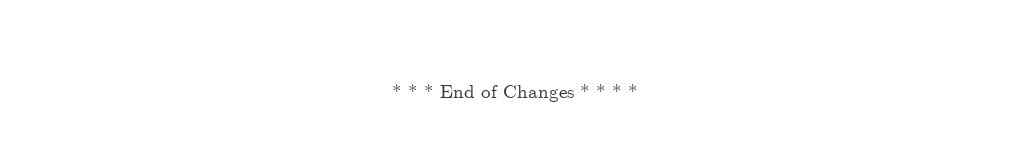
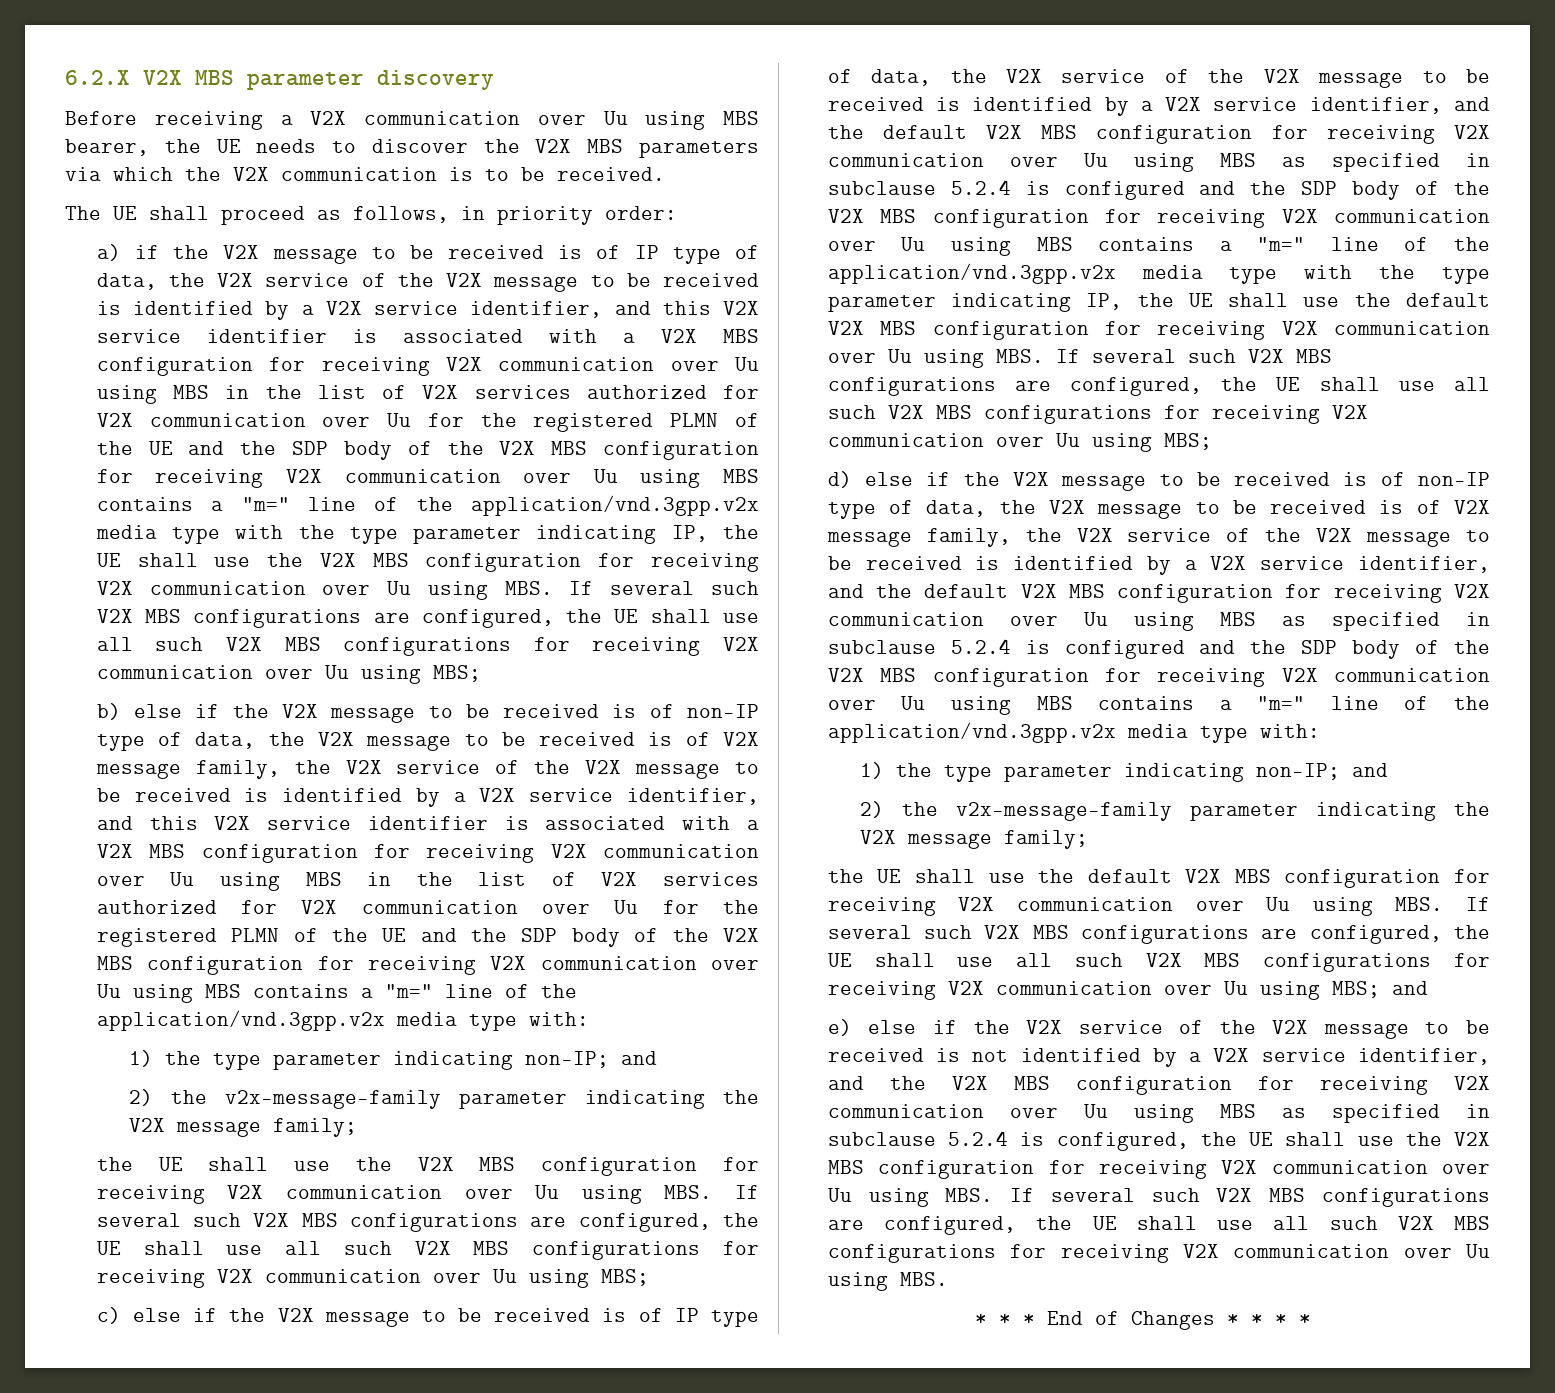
+ 6.2.X V2X MBS parameter discovery
+ Before receiving a V2X communication over Uu using MBS bearer, the UE needs to discover the V2X MBS parameters via which the V2X communication is to be received.
+ The UE shall proceed as follows, in priority order:
+ a) if the V2X message to be received is of IP type of data, the V2X service of the V2X message to be received is identified by a V2X service identifier, and this V2X service identifier is associated with a V2X MBS configuration for receiving V2X communication over Uu using MBS in the list of V2X services authorized for V2X communication over Uu for the registered PLMN of the UE and the SDP body of the V2X MBS configuration for receiving V2X communication over Uu using MBS contains a "m=" line of the application/vnd.3gpp.v2x media type with the type parameter indicating IP, the UE shall use the V2X MBS configuration for receiving V2X communication over Uu using MBS. If several such V2X MBS configurations are configured, the UE shall use all such V2X MBS configurations for receiving V2X communication over Uu using MBS;
+ b) else if the V2X message to be received is of non-IP type of data, the V2X message to be received is of V2X message family, the V2X service of the V2X message to be received is identified by a V2X service identifier, and this V2X service identifier is associated with a V2X MBS configuration for receiving V2X communication over Uu using MBS in the list of V2X services authorized for V2X communication over Uu for the registered PLMN of the UE and the SDP body of the V2X MBS configuration for receiving V2X communication over Uu using MBS contains a "m=" line of the application/vnd.3gpp.v2x media type with:
+ 1) the type parameter indicating non-IP; and
+ 2) the v2x-message-family parameter indicating the V2X message family;
+ the UE shall use the V2X MBS configuration for receiving V2X communication over Uu using MBS. If several such V2X MBS configurations are configured, the UE shall use all such V2X MBS configurations for receiving V2X communication over Uu using MBS;
+ c) else if the V2X message to be received is of IP type of data, the V2X service of the V2X message to be received is identified by a V2X service identifier, and the default V2X MBS configuration for receiving V2X communication over Uu using MBS as specified in subclause 5.2.4 is configured and the SDP body of the V2X MBS configuration for receiving V2X communication over Uu using MBS contains a "m=" line of the application/vnd.3gpp.v2x media type with the type parameter indicating IP, the UE shall use the default V2X MBS configuration for receiving V2X communication over Uu using MBS. If several such V2X MBS configurations are configured, the UE shall use all such V2X MBS configurations for receiving V2X communication over Uu using MBS;
+ d) else if the V2X message to be received is of non-IP type of data, the V2X message to be received is of V2X message family, the V2X service of the V2X message to be received is identified by a V2X service identifier, and the default V2X MBS configuration for receiving V2X communication over Uu using MBS as specified in subclause 5.2.4 is configured and the SDP body of the V2X MBS configuration for receiving V2X communication over Uu using MBS contains a "m=" line of the application/vnd.3gpp.v2x media type with:
+ 1) the type parameter indicating non-IP; and
+ 2) the v2x-message-family parameter indicating the V2X message family;
+ the UE shall use the default V2X MBS configuration for receiving V2X communication over Uu using MBS. If several such V2X MBS configurations are configured, the UE shall use all such V2X MBS configurations for receiving V2X communication over Uu using MBS; and
+ e) else if the V2X service of the V2X message to be received is not identified by a V2X service identifier, and the V2X MBS configuration for receiving V2X communication over Uu using MBS as specified in subclause 5.2.4 is configured, the UE shall use the V2X MBS configuration for receiving V2X communication over Uu using MBS. If several such V2X MBS configurations are configured, the UE shall use all such V2X MBS configurations for receiving V2X communication over Uu using MBS.

